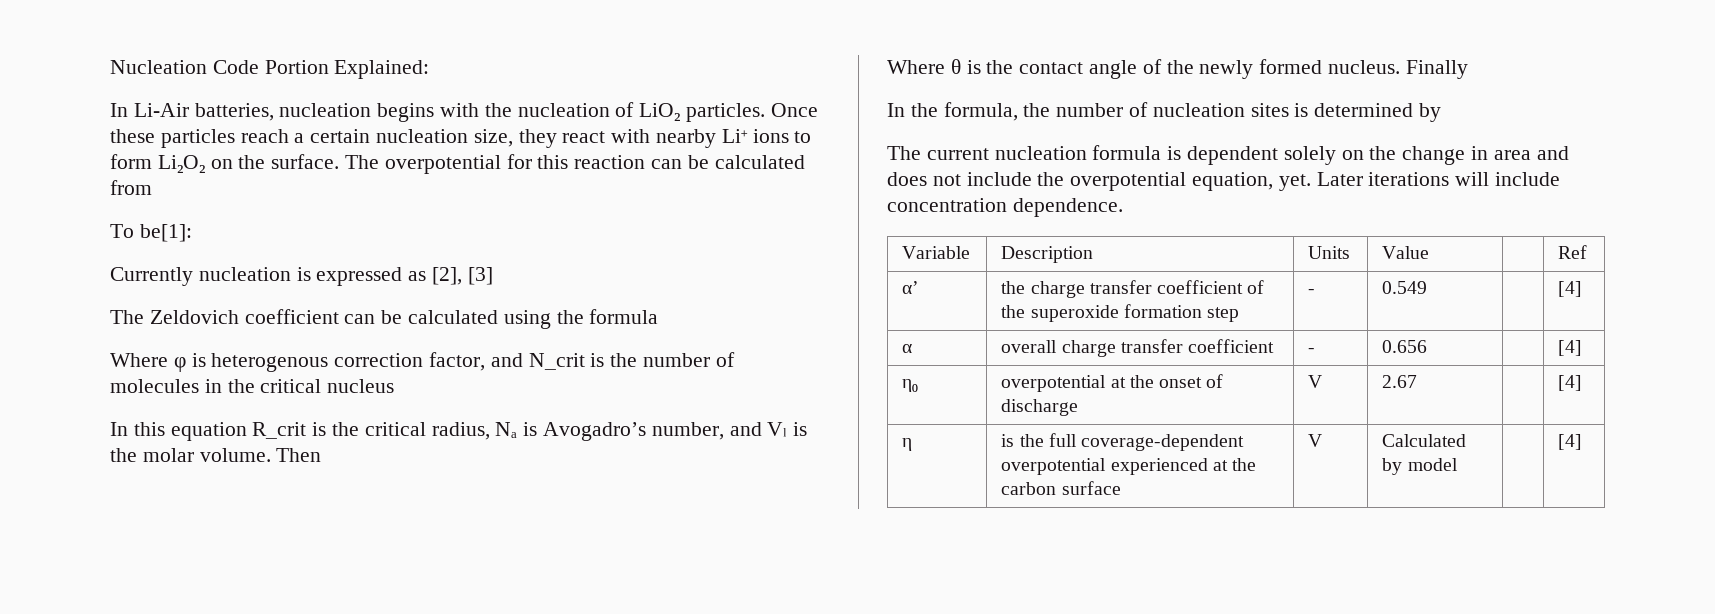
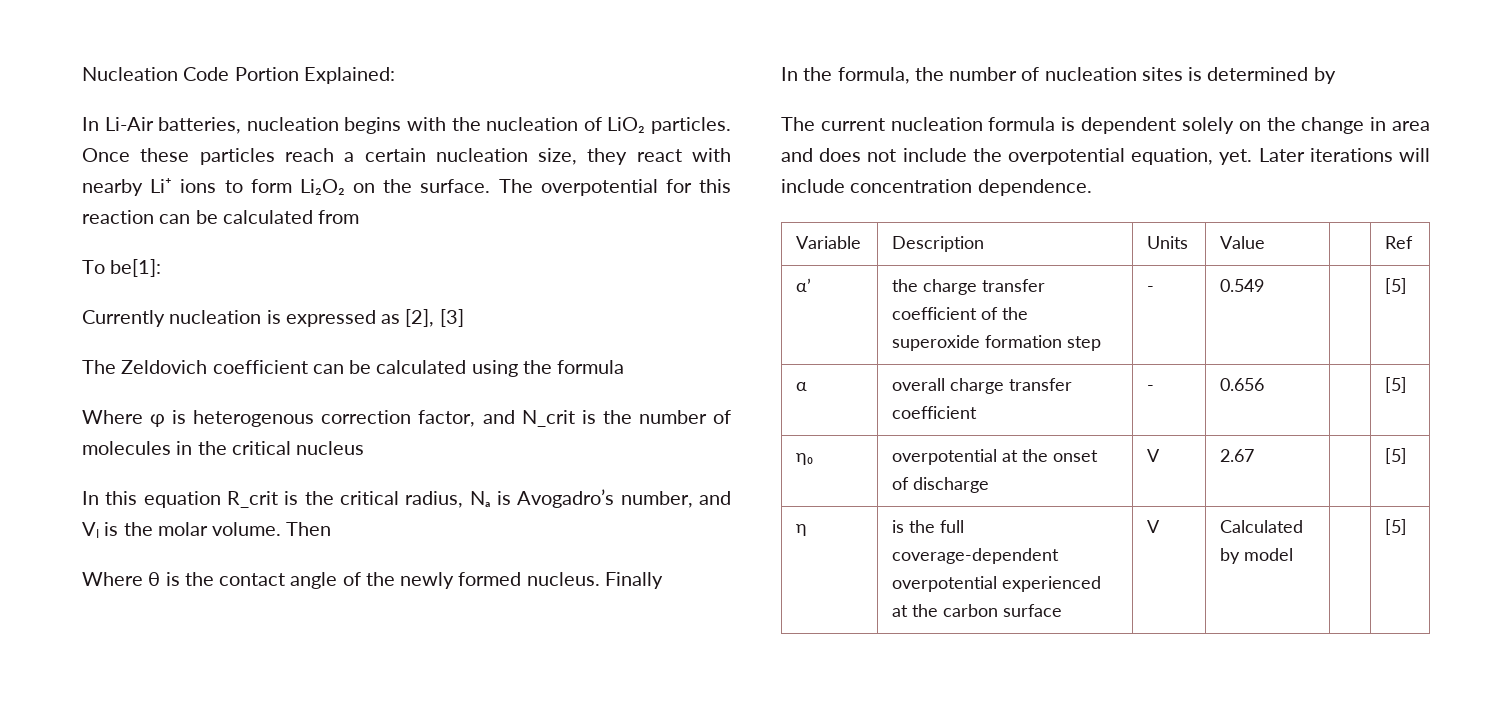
- α’ | the charge transfer coefficient of the superoxide formation step | - | 0.549 | | [4]
+ α’ | the charge transfer coefficient of the superoxide formation step | - | 0.549 | | [5]
- α | overall charge transfer coefficient | - | 0.656 | | [4]
+ α | overall charge transfer coefficient | - | 0.656 | | [5]
- η₀ | overpotential at the onset of discharge | V | 2.67 | | [4]
+ η₀ | overpotential at the onset of discharge | V | 2.67 | | [5]
- η | is the full coverage-dependent overpotential experienced at the carbon surface | V | Calculated by model | | [4]
+ η | is the full coverage-dependent overpotential experienced at the carbon surface | V | Calculated by model | | [5]

